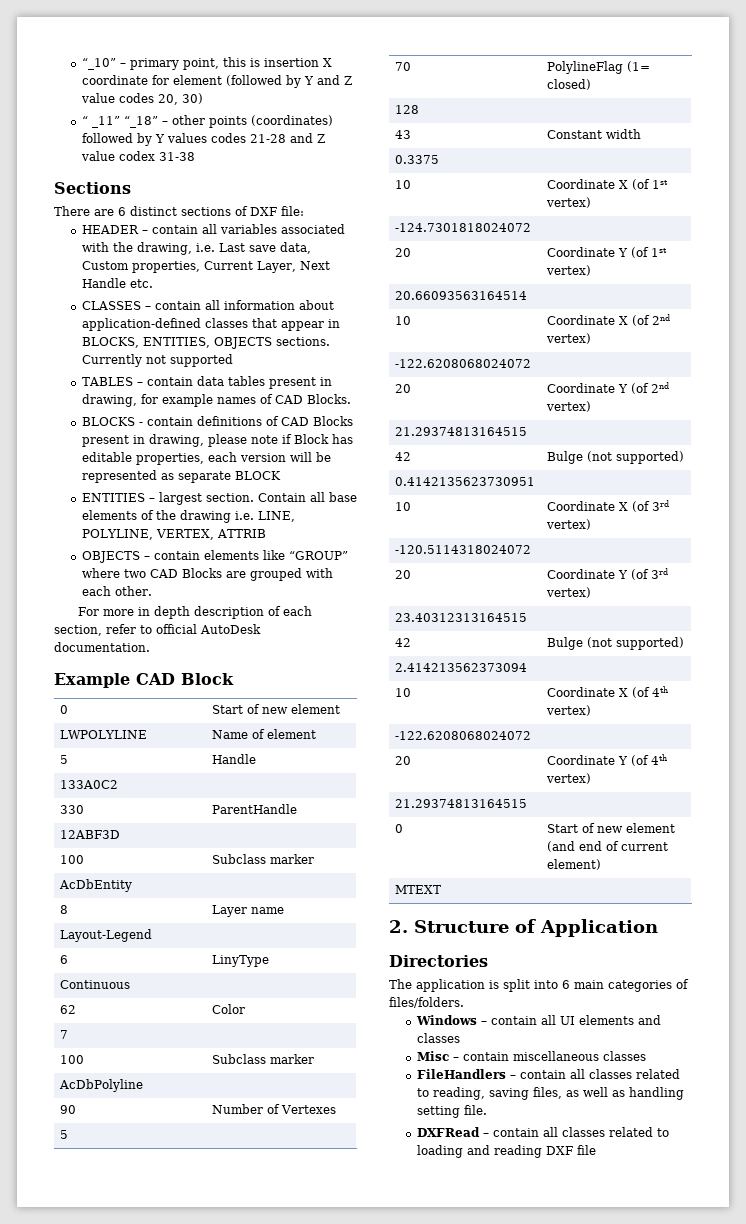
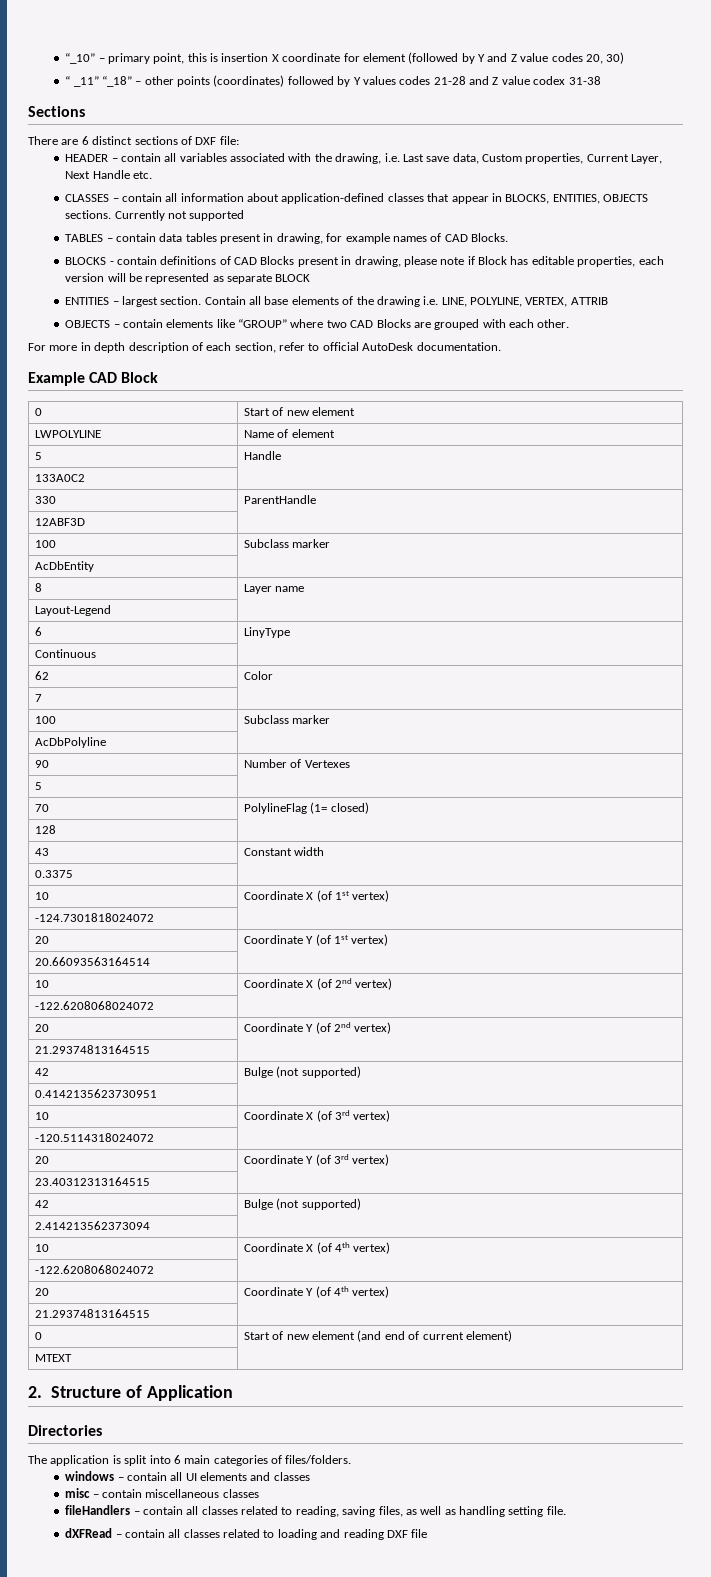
- Windows – contain all UI elements and classes
+ windows – contain all UI elements and classes
- Misc – contain miscellaneous classes
+ misc – contain miscellaneous classes
- FileHandlers – contain all classes related to reading, saving files, as well as handling setting file.
+ fileHandlers – contain all classes related to reading, saving files, as well as handling setting file.
- DXFRead – contain all classes related to loading and reading DXF file
+ dXFRead – contain all classes related to loading and reading DXF file

